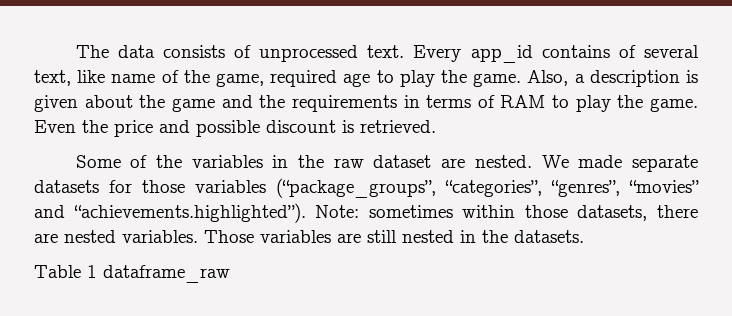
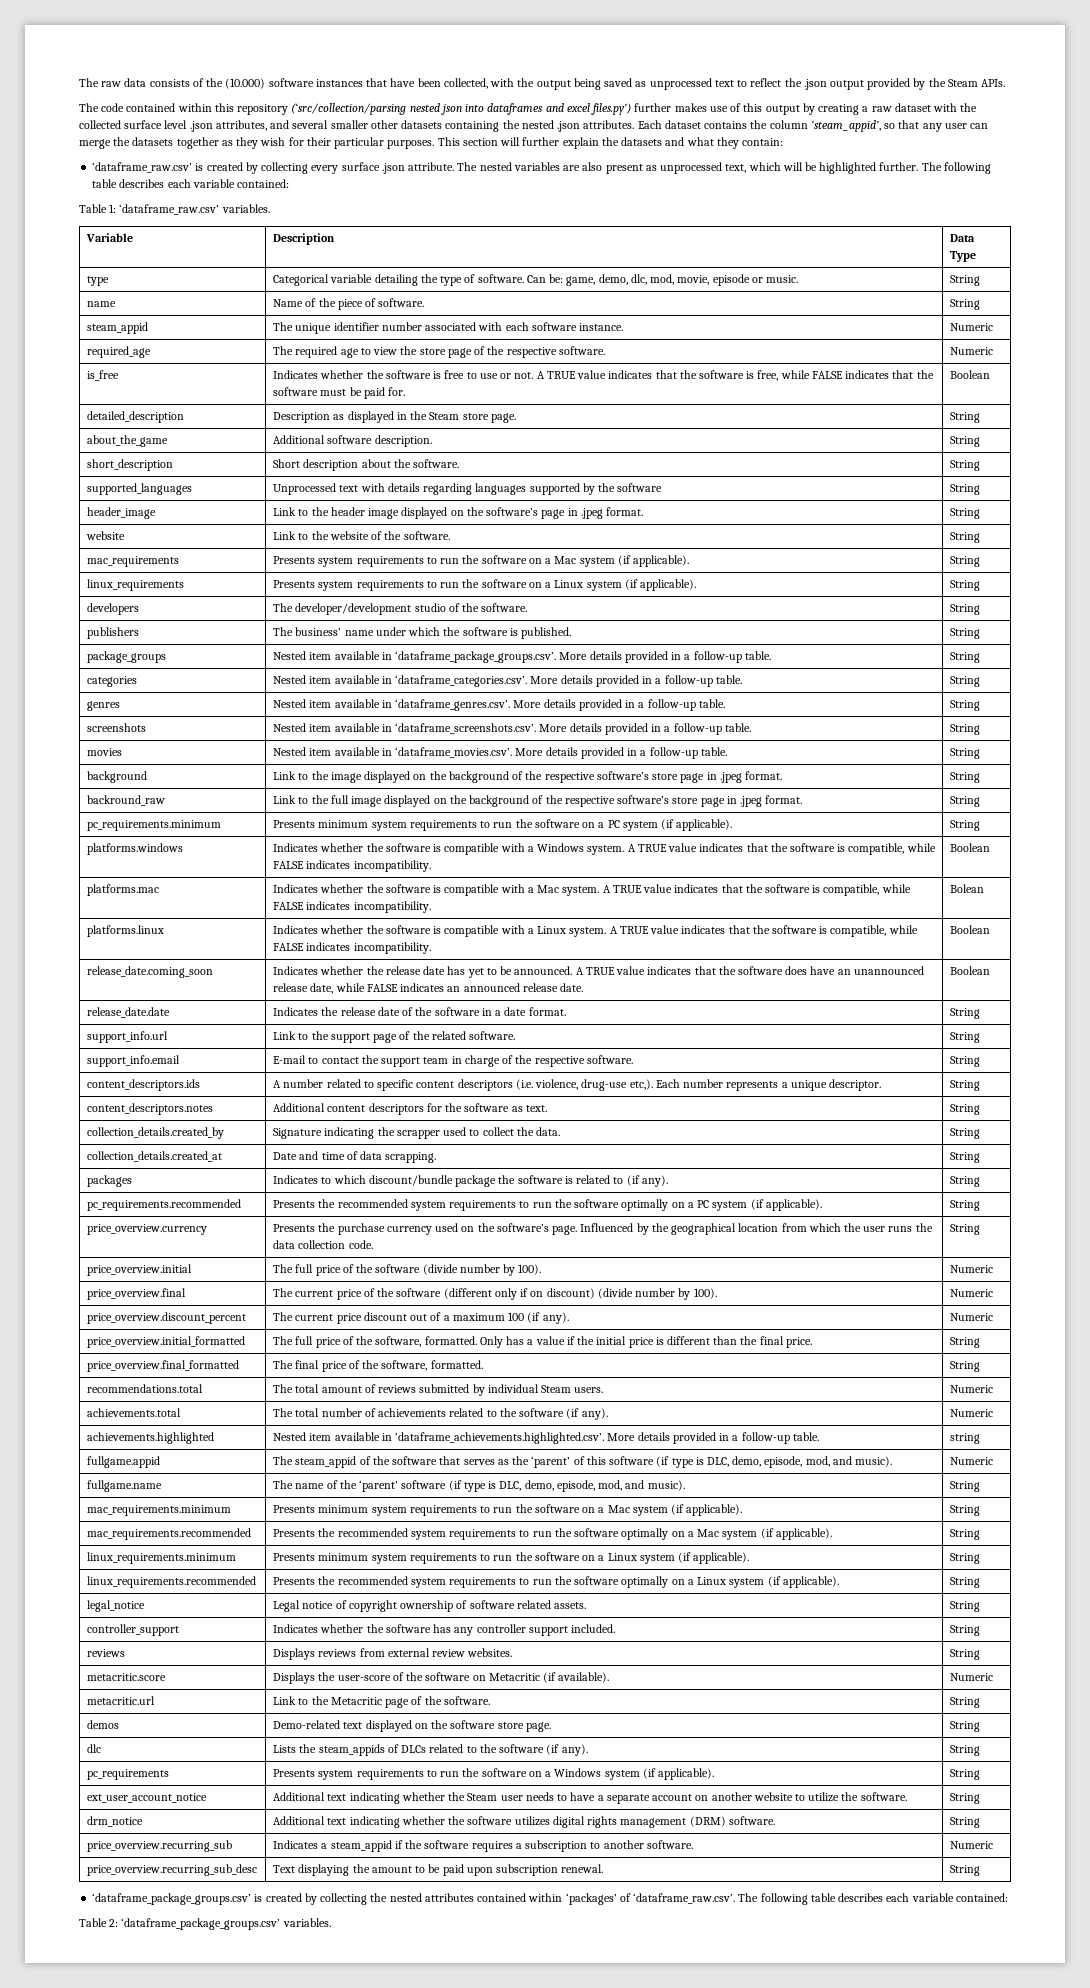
- The data consists of unprocessed text. Every app_id contains of several text, like name of the game, required age to play the game. Also, a description is given about the game and the requirements in terms of RAM to play the game. Even the price and possible discount is retrieved.
- Some of the variables in the raw dataset are nested. We made separate datasets for those variables (“package_groups”, “categories”, “genres”, “movies” and “achievements.highlighted”). Note: sometimes within those datasets, there are nested variables. Those variables are still nested in the datasets.
- Table 1 dataframe_raw
+ The raw data consists of the (10.000) software instances that have been collected, with the output being saved as unprocessed text to reflect the .json output provided by the Steam APIs.
+ The code contained within this repository (‘src/collection/parsing nested json into dataframes and excel files.py’) further makes use of this output by creating a raw dataset with the collected surface level .json attributes, and several smaller other datasets containing the nested .json attributes. Each dataset contains the column ‘steam_appid’, so that any user can merge the datasets together as they wish for their particular purposes. This section will further explain the datasets and what they contain:
+ ‘dataframe_raw.csv’ is created by collecting every surface .json attribute. The nested variables are also present as unprocessed text, which will be highlighted further. The following table describes each variable contained:
+ Table 1: ‘dataframe_raw.csv’ variables.
+ Variable | Description | Data Type
+ type | Categorical variable detailing the type of software. Can be: game, demo, dlc, mod, movie, episode or music. | String
+ name | Name of the piece of software. | String
+ steam_appid | The unique identifier number associated with each software instance. | Numeric
+ required_age | The required age to view the store page of the respective software. | Numeric
+ is_free | Indicates whether the software is free to use or not. A TRUE value indicates that the software is free, while FALSE indicates that the software must be paid for. | Boolean
+ detailed_description | Description as displayed in the Steam store page. | String
+ about_the_game | Additional software description. | String
+ short_description | Short description about the software. | String
+ supported_languages | Unprocessed text with details regarding languages supported by the software | String
+ header_image | Link to the header image displayed on the software’s page in .jpeg format. | String
+ website | Link to the website of the software. | String
+ mac_requirements | Presents system requirements to run the software on a Mac system (if applicable). | String
+ linux_requirements | Presents system requirements to run the software on a Linux system (if applicable). | String
+ developers | The developer/development studio of the software. | String
+ publishers | The business’ name under which the software is published. | String
+ package_groups | Nested item available in ‘dataframe_package_groups.csv’. More details provided in a follow-up table. | String
+ categories | Nested item available in ‘dataframe_categories.csv’. More details provided in a follow-up table. | String
+ genres | Nested item available in ‘dataframe_genres.csv’. More details provided in a follow-up table. | String
+ screenshots | Nested item available in ‘dataframe_screenshots.csv’. More details provided in a follow-up table. | String
+ movies | Nested item available in ‘dataframe_movies.csv’. More details provided in a follow-up table. | String
+ background | Link to the image displayed on the background of the respective software’s store page in .jpeg format. | String
+ backround_raw | Link to the full image displayed on the background of the respective software’s store page in .jpeg format. | String
+ pc_requirements.minimum | Presents minimum system requirements to run the software on a PC system (if applicable). | String
+ platforms.windows | Indicates whether the software is compatible with a Windows system. A TRUE value indicates that the software is compatible, while FALSE indicates incompatibility. | Boolean
+ platforms.mac | Indicates whether the software is compatible with a Mac system. A TRUE value indicates that the software is compatible, while FALSE indicates incompatibility. | Bolean
+ platforms.linux | Indicates whether the software is compatible with a Linux system. A TRUE value indicates that the software is compatible, while FALSE indicates incompatibility. | Boolean
+ release_date.coming_soon | Indicates whether the release date has yet to be announced. A TRUE value indicates that the software does have an unannounced release date, while FALSE indicates an announced release date. | Boolean
+ release_date.date | Indicates the release date of the software in a date format. | String
+ support_info.url | Link to the support page of the related software. | String
+ support_info.email | E-mail to contact the support team in charge of the respective software. | String
+ content_descriptors.ids | A number related to specific content descriptors (i.e. violence, drug-use etc,). Each number represents a unique descriptor. | String
+ content_descriptors.notes | Additional content descriptors for the software as text. | String
+ collection_details.created_by | Signature indicating the scrapper used to collect the data. | String
+ collection_details.created_at | Date and time of data scrapping. | String
+ packages | Indicates to which discount/bundle package the software is related to (if any). | String
+ pc_requirements.recommended | Presents the recommended system requirements to run the software optimally on a PC system (if applicable). | String
+ price_overview.currency | Presents the purchase currency used on the software’s page. Influenced by the geographical location from which the user runs the data collection code. | String
+ price_overview.initial | The full price of the software (divide number by 100). | Numeric
+ price_overview.final | The current price of the software (different only if on discount) (divide number by 100). | Numeric
+ price_overview.discount_percent | The current price discount out of a maximum 100 (if any). | Numeric
+ price_overview.initial_formatted | The full price of the software, formatted. Only has a value if the initial price is different than the final price. | String
+ price_overview.final_formatted | The final price of the software, formatted. | String
+ recommendations.total | The total amount of reviews submitted by individual Steam users. | Numeric
+ achievements.total | The total number of achievements related to the software (if any). | Numeric
+ achievements.highlighted | Nested item available in ‘dataframe_achievements.highlighted.csv’. More details provided in a follow-up table. | string
+ fullgame.appid | The steam_appid of the software that serves as the ‘parent’ of this software (if type is DLC, demo, episode, mod, and music). | Numeric
+ fullgame.name | The name of the ‘parent’ software (if type is DLC, demo, episode, mod, and music). | String
+ mac_requirements.minimum | Presents minimum system requirements to run the software on a Mac system (if applicable). | String
+ mac_requirements.recommended | Presents the recommended system requirements to run the software optimally on a Mac system (if applicable). | String
+ linux_requirements.minimum | Presents minimum system requirements to run the software on a Linux system (if applicable). | String
+ linux_requirements.recommended | Presents the recommended system requirements to run the software optimally on a Linux system (if applicable). | String
+ legal_notice | Legal notice of copyright ownership of software related assets. | String
+ controller_support | Indicates whether the software has any controller support included. | String
+ reviews | Displays reviews from external review websites. | String
+ metacritic.score | Displays the user-score of the software on Metacritic (if available). | Numeric
+ metacritic.url | Link to the Metacritic page of the software. | String
+ demos | Demo-related text displayed on the software store page. | String
+ dlc | Lists the steam_appids of DLCs related to the software (if any). | String
+ pc_requirements | Presents system requirements to run the software on a Windows system (if applicable). | String
+ ext_user_account_notice | Additional text indicating whether the Steam user needs to have a separate account on another website to utilize the software. | String
+ drm_notice | Additional text indicating whether the software utilizes digital rights management (DRM) software. | String
+ price_overview.recurring_sub | Indicates a steam_appid if the software requires a subscription to another software. | Numeric
+ price_overview.recurring_sub_desc | Text displaying the amount to be paid upon subscription renewal. | String
+ ‘dataframe_package_groups.csv’ is created by collecting the nested attributes contained within ‘packages’ of ‘dataframe_raw.csv’. The following table describes each variable contained:
+ Table 2: ‘dataframe_package_groups.csv’ variables.

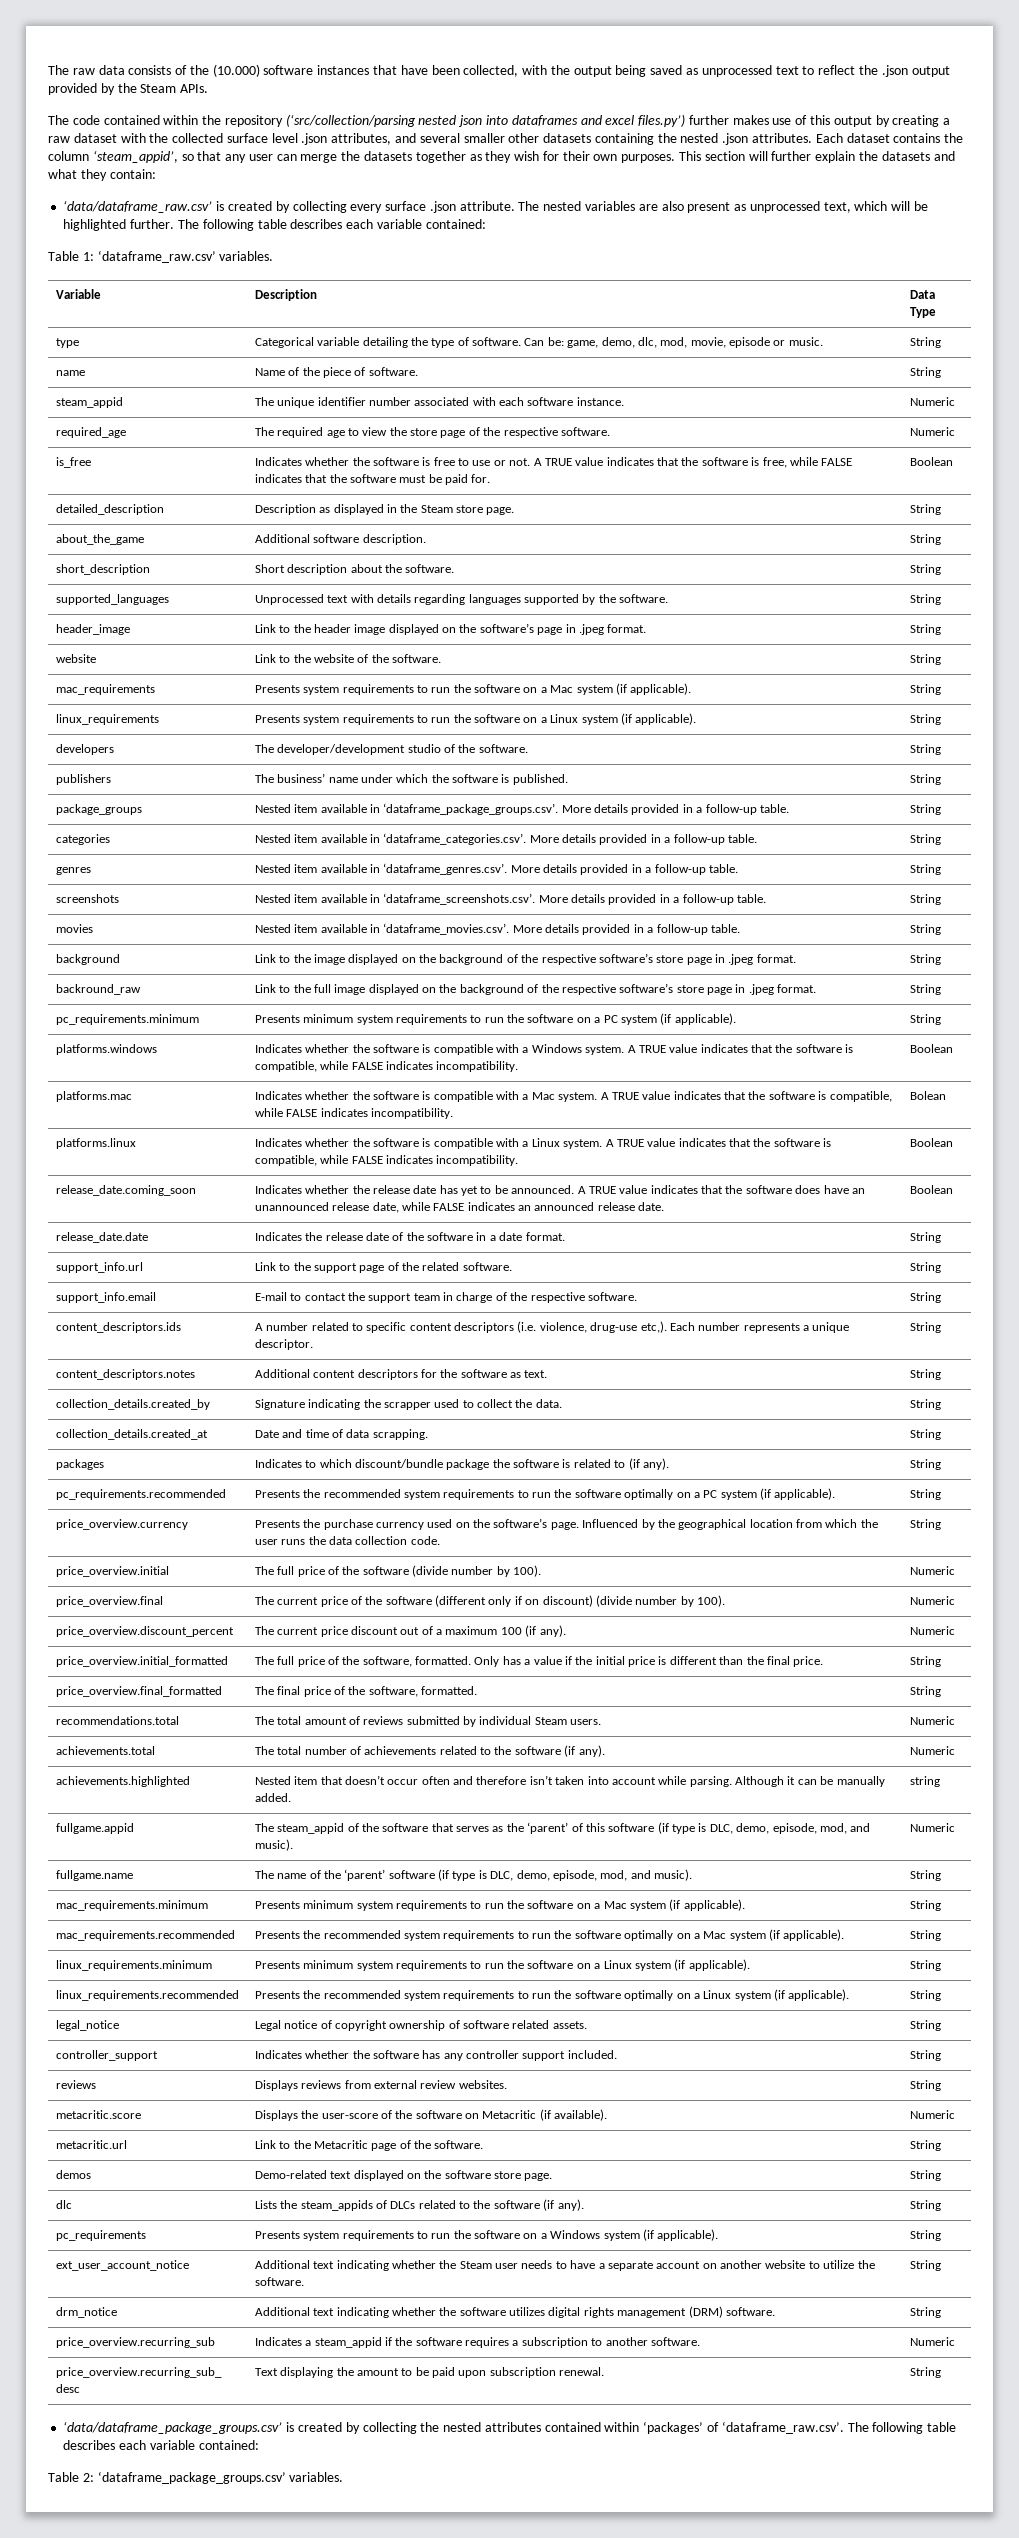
- The code contained within this repository (‘src/collection/parsing nested json into dataframes and excel files.py’) further makes use of this output by creating a raw dataset with the collected surface level .json attributes, and several smaller other datasets containing the nested .json attributes.
+ The code contained within the repository (‘src/collection/parsing nested json into dataframes and excel files.py’) further makes use of this output by creating a raw dataset with the collected surface level .json attributes, and several smaller other datasets containing the nested .json attributes.
- Each dataset contains the column ‘steam_appid’, so that any user can merge the datasets together as they wish for their particular purposes.
+ Each dataset contains the column ‘steam_appid’, so that any user can merge the datasets together as they wish for their own purposes.
- ‘dataframe_raw.csv’ is created by collecting every surface .json attribute.
+ ‘data/dataframe_raw.csv’ is created by collecting every surface .json attribute.
- supported_languages | Unprocessed text with details regarding languages supported by the software | String
+ supported_languages | Unprocessed text with details regarding languages supported by the software. | String
- achievements.highlighted | Nested item available in ‘dataframe_achievements.highlighted.csv’. More details provided in a follow-up table. | string
+ achievements.highlighted | Nested item that doesn’t occur often and therefore isn’t taken into account while parsing. Although it can be manually added. | string
- ‘dataframe_package_groups.csv’ is created by collecting the nested attributes contained within ‘packages’ of ‘dataframe_raw.csv’. The following table describes each variable contained:
+ ‘data/dataframe_package_groups.csv’ is created by collecting the nested attributes contained within ‘packages’ of ‘dataframe_raw.csv’. The following table describes each variable contained:

